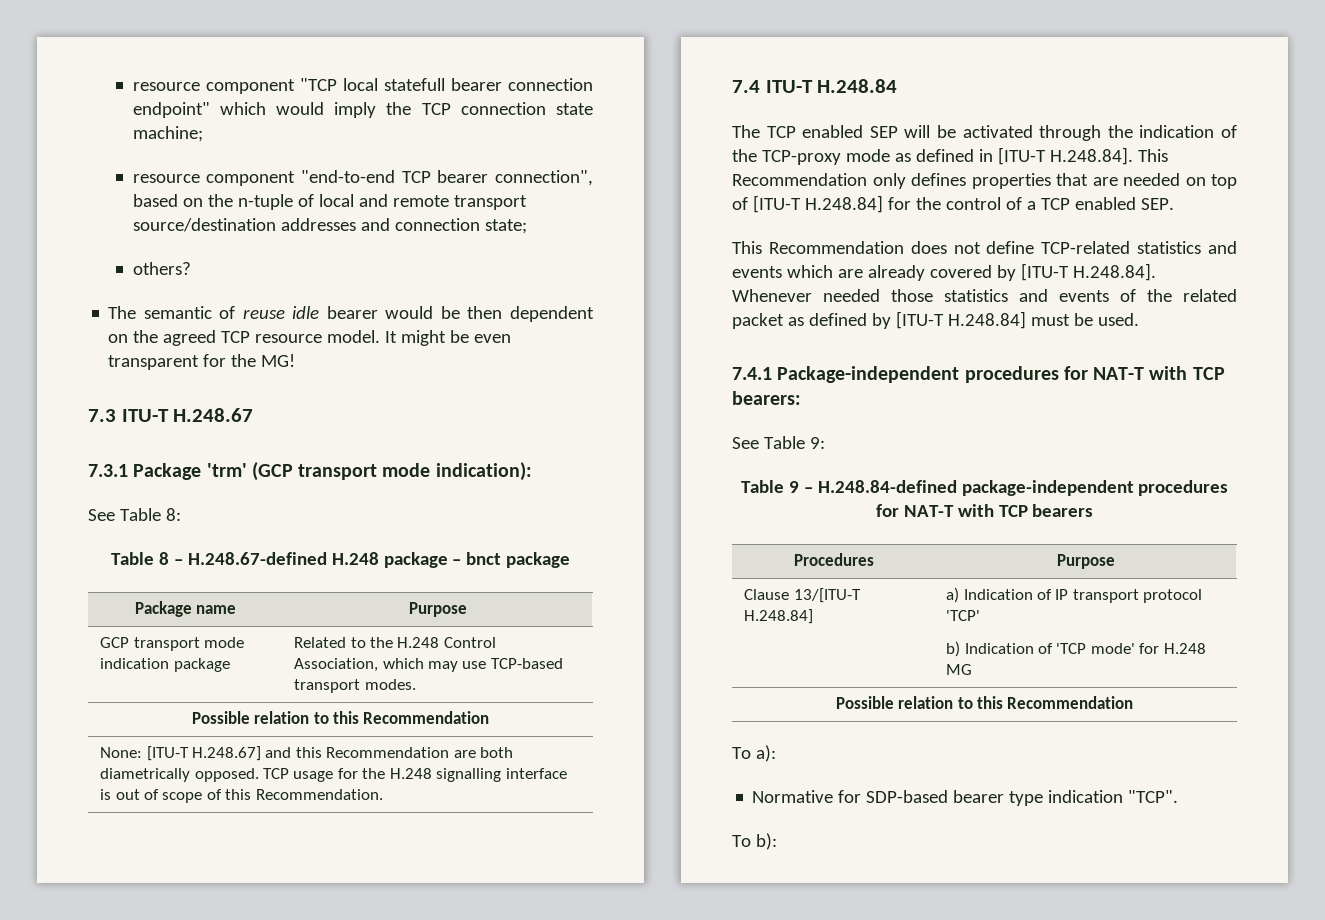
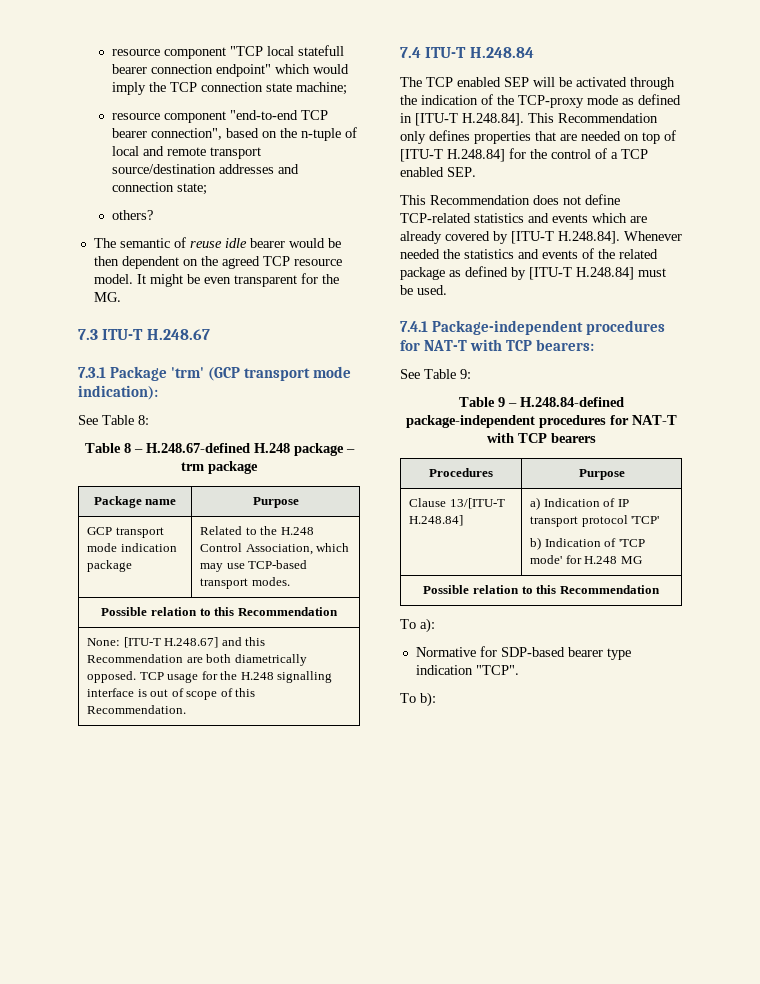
- It might be even transparent for the MG!
+ It might be even transparent for the MG.
- Table 8 – H.248.67-defined H.248 package – bnct package
+ Table 8 – H.248.67-defined H.248 package – trm package
- This Recommendation does not define TCP-related statistics and events which are already covered by [ITU-T H.248.84]. Whenever needed those statistics and events of the related packet as defined by [ITU-T H.248.84] must be used.
+ This Recommendation does not define TCP-related statistics and events which are already covered by [ITU-T H.248.84]. Whenever needed the statistics and events of the related package as defined by [ITU-T H.248.84] must be used.

